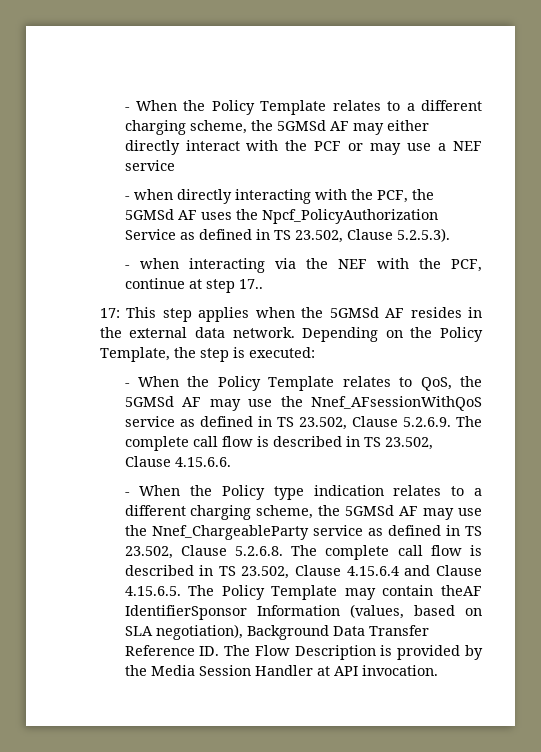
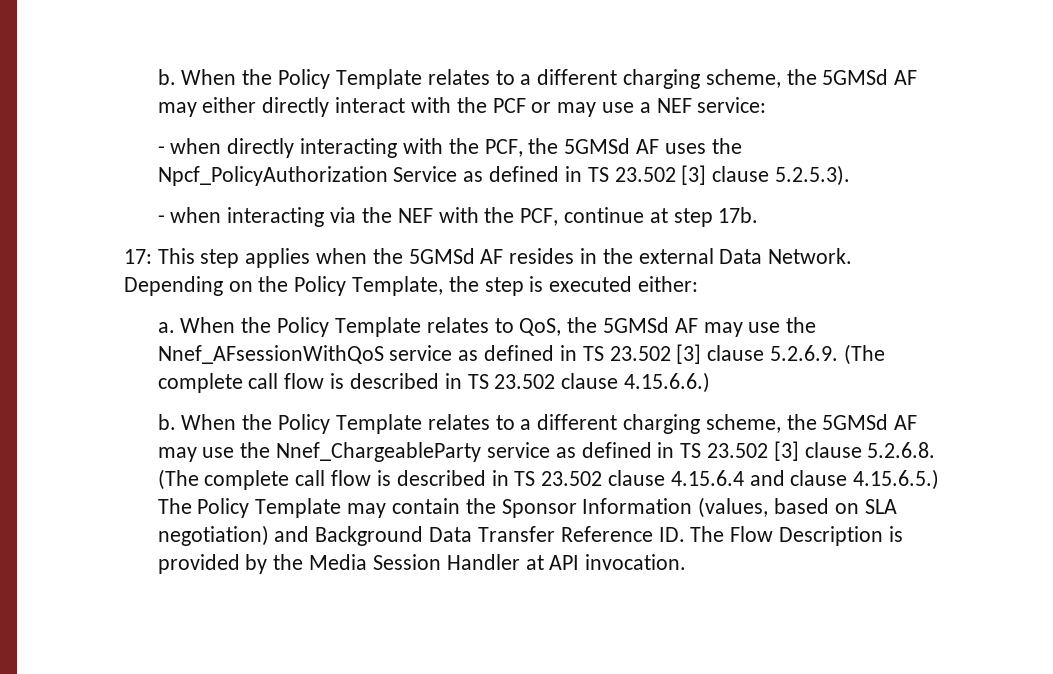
- - When the Policy Template relates to a different charging scheme, the 5GMSd AF may either directly interact with the PCF or may use a NEF service
+ b. When the Policy Template relates to a different charging scheme, the 5GMSd AF may either directly interact with the PCF or may use a NEF service:
- - when directly interacting with the PCF, the 5GMSd AF uses the Npcf_PolicyAuthorization Service as defined in TS 23.502, Clause 5.2.5.3).
+ - when directly interacting with the PCF, the 5GMSd AF uses the Npcf_PolicyAuthorization Service as defined in TS 23.502 [3] clause 5.2.5.3).
- - when interacting via the NEF with the PCF, continue at step 17..
+ - when interacting via the NEF with the PCF, continue at step 17b.
- 17: This step applies when the 5GMSd AF resides in the external data network.
+ 17: This step applies when the 5GMSd AF resides in the external Data Network.
- Depending on the Policy Template, the step is executed:
- - When the Policy Template relates to QoS, the 5GMSd AF may use the Nnef_AFsessionWithQoS service as defined in TS 23.502, Clause 5.2.6.9. The complete call flow is described in TS 23.502, Clause 4.15.6.6.
- - When the Policy type indication relates to a different charging scheme, the 5GMSd AF may use the Nnef_ChargeableParty service as defined in TS 23.502, Clause 5.2.6.8. The complete call flow is described in TS 23.502, Clause 4.15.6.4 and Clause 4.15.6.5. The Policy Template may contain theAF IdentifierSponsor Information (values, based on SLA negotiation), Background Data Transfer Reference ID. The Flow Description is provided by the Media Session Handler at API invocation.
+ Depending on the Policy Template, the step is executed either:
+ a. When the Policy Template relates to QoS, the 5GMSd AF may use the Nnef_AFsessionWithQoS service as defined in TS 23.502 [3] clause 5.2.6.9. (The complete call flow is described in TS 23.502 clause 4.15.6.6.)
+ b. When the Policy Template relates to a different charging scheme, the 5GMSd AF may use the Nnef_ChargeableParty service as defined in TS 23.502 [3] clause 5.2.6.8. (The complete call flow is described in TS 23.502 clause 4.15.6.4 and clause 4.15.6.5.) The Policy Template may contain the Sponsor Information (values, based on SLA negotiation) and Background Data Transfer Reference ID. The Flow Description is provided by the Media Session Handler at API invocation.

